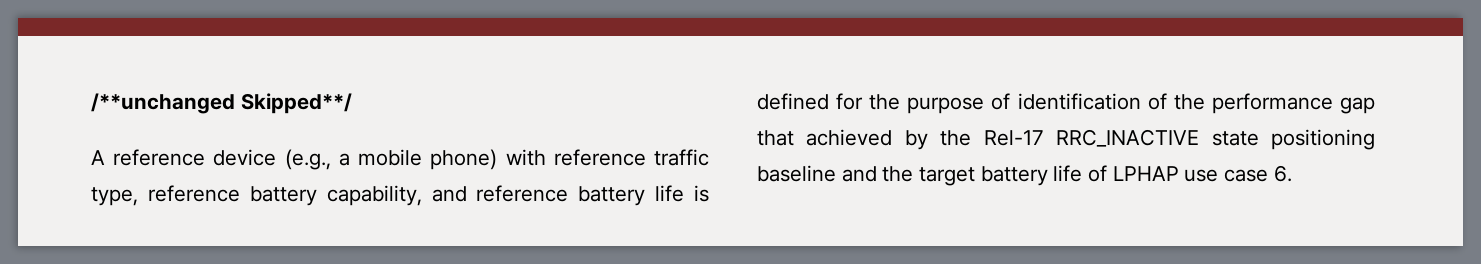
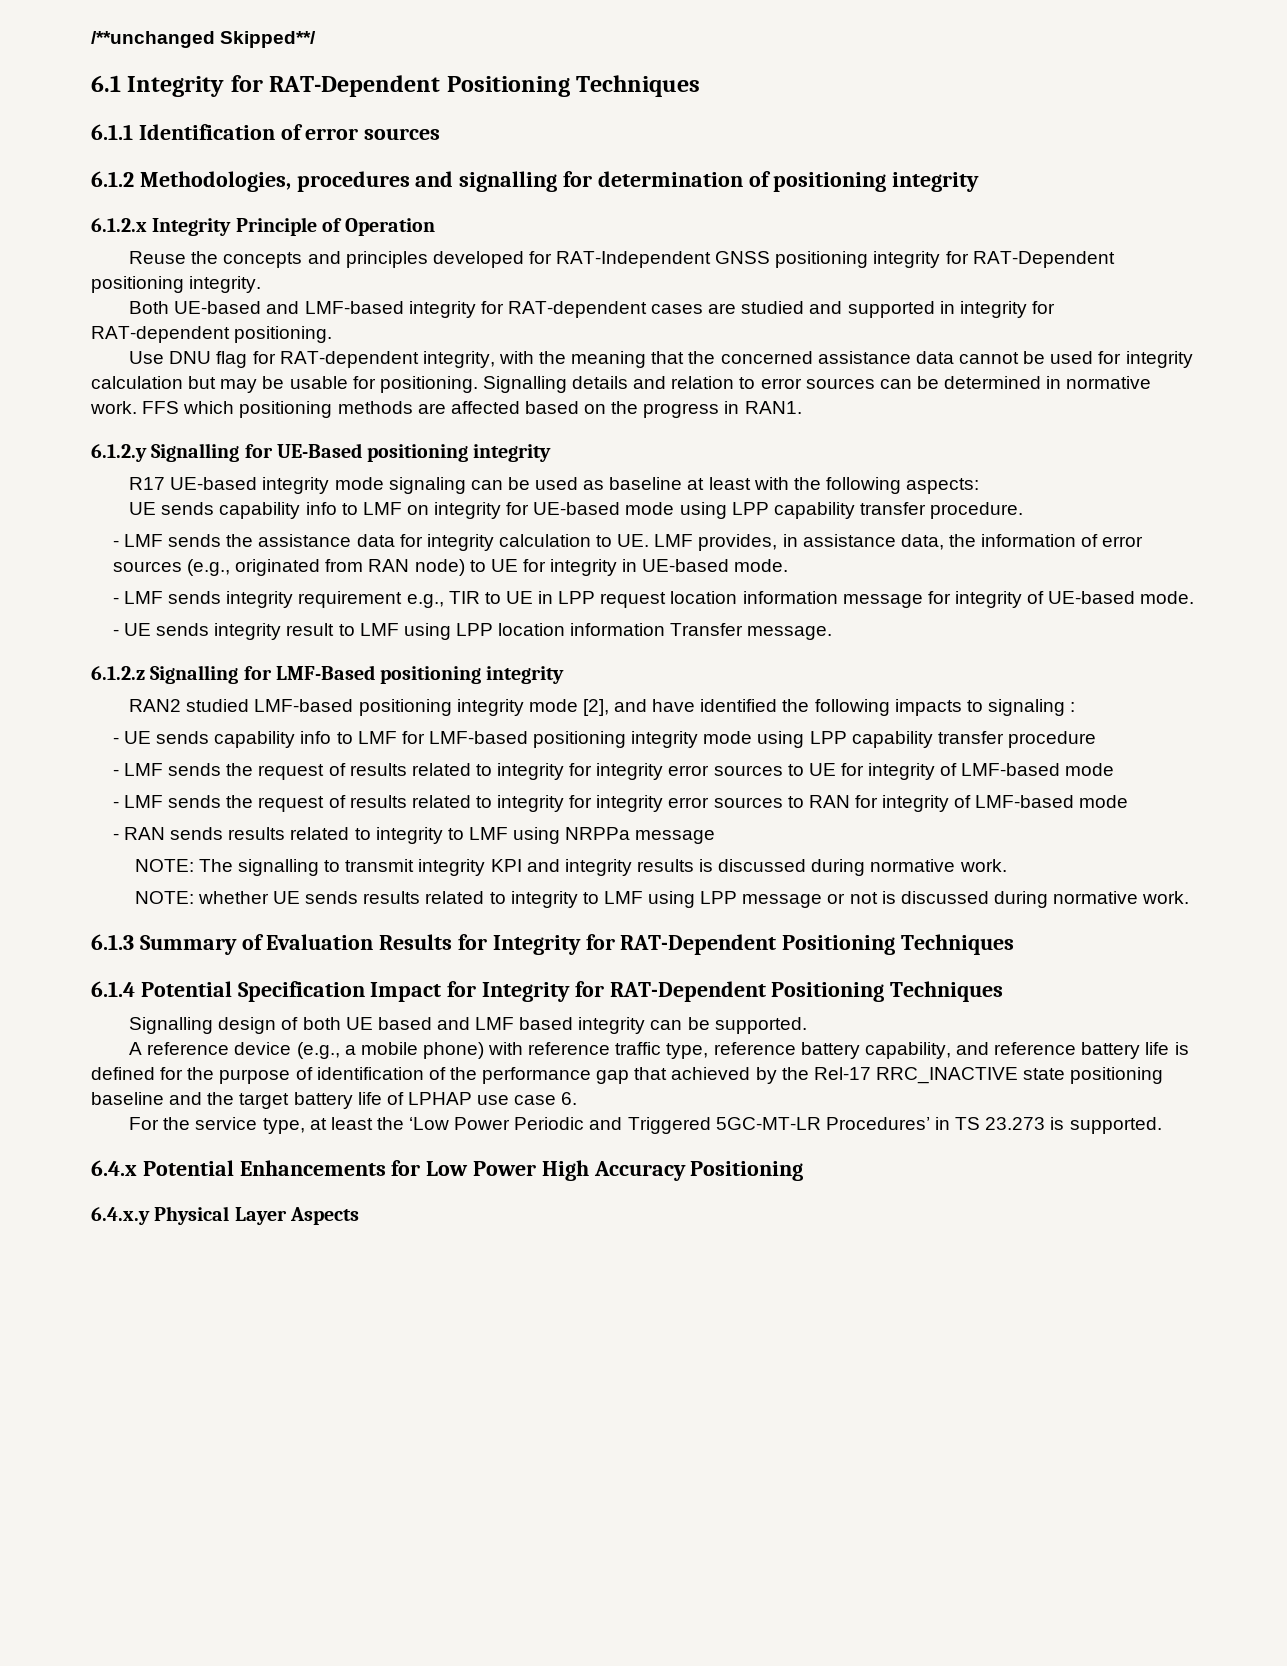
+ 6.1 Integrity for RAT-Dependent Positioning Techniques
+ 6.1.1 Identification of error sources
+ 6.1.2 Methodologies, procedures and signalling for determination of positioning integrity
+ 6.1.2.x Integrity Principle of Operation
+ Reuse the concepts and principles developed for RAT-Independent GNSS positioning integrity for RAT-Dependent positioning integrity.
+ Both UE-based and LMF-based integrity for RAT-dependent cases are studied and supported in integrity for RAT-dependent positioning.
+ Use DNU flag for RAT-dependent integrity, with the meaning that the concerned assistance data cannot be used for integrity calculation but may be usable for positioning. Signalling details and relation to error sources can be determined in normative work. FFS which positioning methods are affected based on the progress in RAN1.
+ 6.1.2.y Signalling for UE-Based positioning integrity
+ R17 UE-based integrity mode signaling can be used as baseline at least with the following aspects:
+ UE sends capability info to LMF on integrity for UE-based mode using LPP capability transfer procedure.
+ - LMF sends the assistance data for integrity calculation to UE. LMF provides, in assistance data, the information of error sources (e.g., originated from RAN node) to UE for integrity in UE-based mode.
+ - LMF sends integrity requirement e.g., TIR to UE in LPP request location information message for integrity of UE-based mode.
+ - UE sends integrity result to LMF using LPP location information Transfer message.
+ 6.1.2.z Signalling for LMF-Based positioning integrity
+ RAN2 studied LMF-based positioning integrity mode [2], and have identified the following impacts to signaling :
+ - UE sends capability info to LMF for LMF-based positioning integrity mode using LPP capability transfer procedure
+ - LMF sends the request of results related to integrity for integrity error sources to UE for integrity of LMF-based mode
+ - LMF sends the request of results related to integrity for integrity error sources to RAN for integrity of LMF-based mode
+ - RAN sends results related to integrity to LMF using NRPPa message
+ NOTE: The signalling to transmit integrity KPI and integrity results is discussed during normative work.
+ NOTE: whether UE sends results related to integrity to LMF using LPP message or not is discussed during normative work.
+ 6.1.3 Summary of Evaluation Results for Integrity for RAT-Dependent Positioning Techniques
+ 6.1.4 Potential Specification Impact for Integrity for RAT-Dependent Positioning Techniques
+ Signalling design of both UE based and LMF based integrity can be supported.
+ For the service type, at least the ‘Low Power Periodic and Triggered 5GC-MT-LR Procedures’ in TS 23.273 is supported.
+ 6.4.x Potential Enhancements for Low Power High Accuracy Positioning
+ 6.4.x.y Physical Layer Aspects

